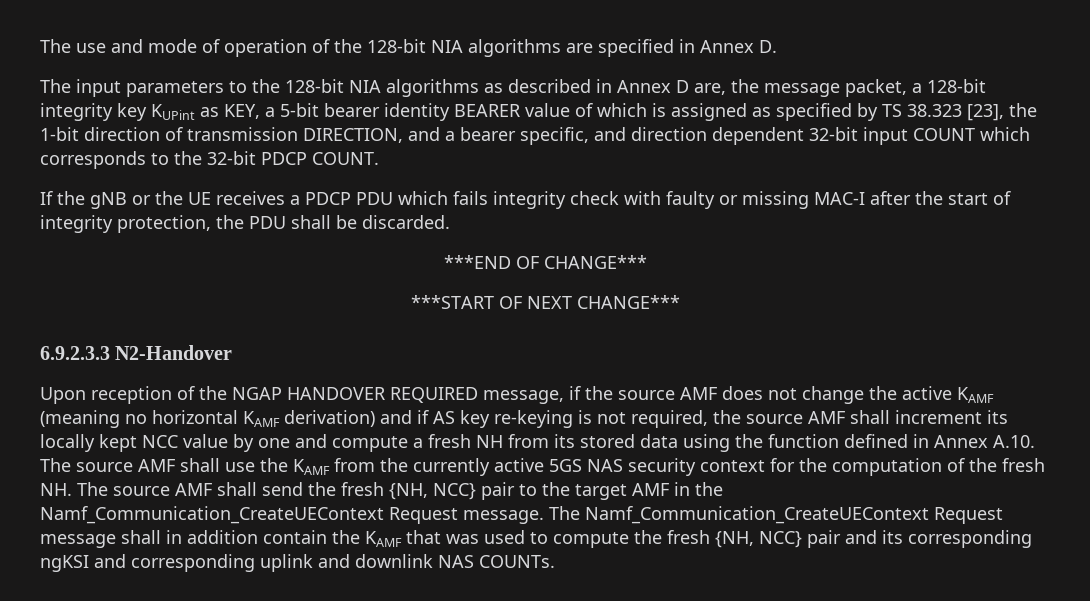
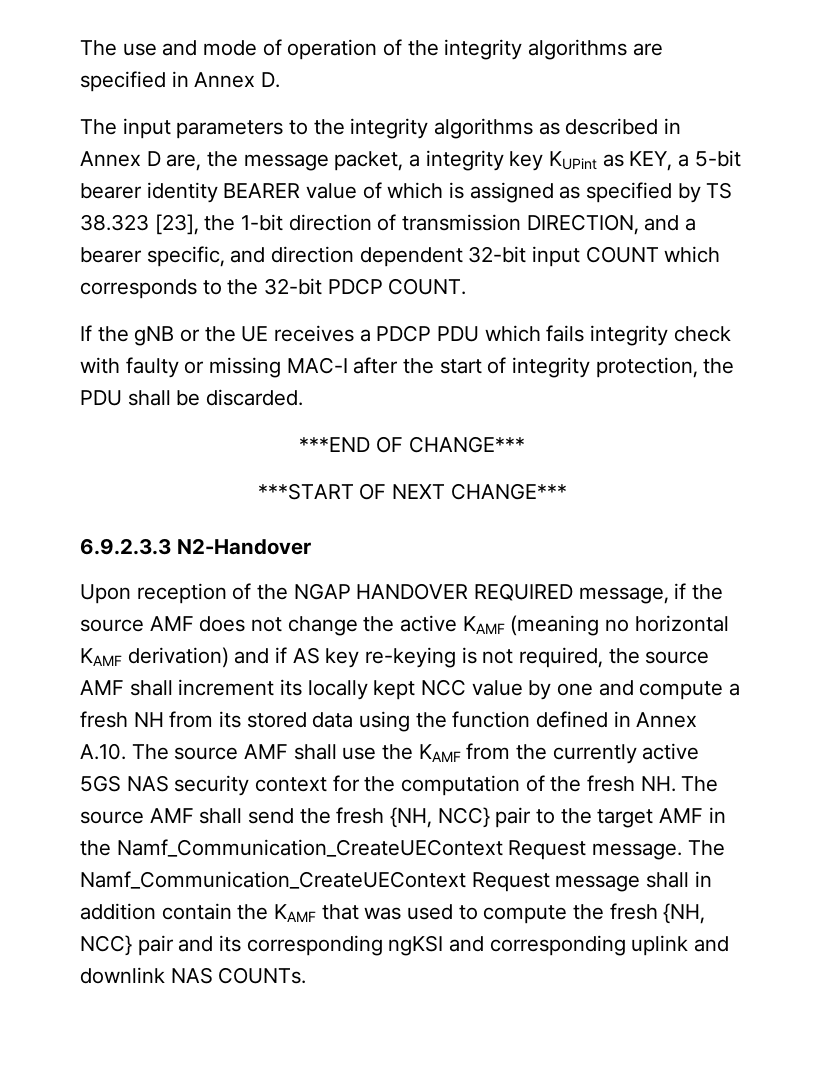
- The use and mode of operation of the 128-bit NIA algorithms are specified in Annex D.
+ The use and mode of operation of the integrity algorithms are specified in Annex D.
- The input parameters to the 128-bit NIA algorithms as described in Annex D are, the message packet, a 128-bit integrity key KUPint as KEY, a 5-bit bearer identity BEARER value of which is assigned as specified by TS 38.323 [23], the 1-bit direction of transmission DIRECTION, and a bearer specific, and direction dependent 32-bit input COUNT which corresponds to the 32-bit PDCP COUNT.
+ The input parameters to the integrity algorithms as described in Annex D are, the message packet, a integrity key KUPint as KEY, a 5-bit bearer identity BEARER value of which is assigned as specified by TS 38.323 [23], the 1-bit direction of transmission DIRECTION, and a bearer specific, and direction dependent 32-bit input COUNT which corresponds to the 32-bit PDCP COUNT.

